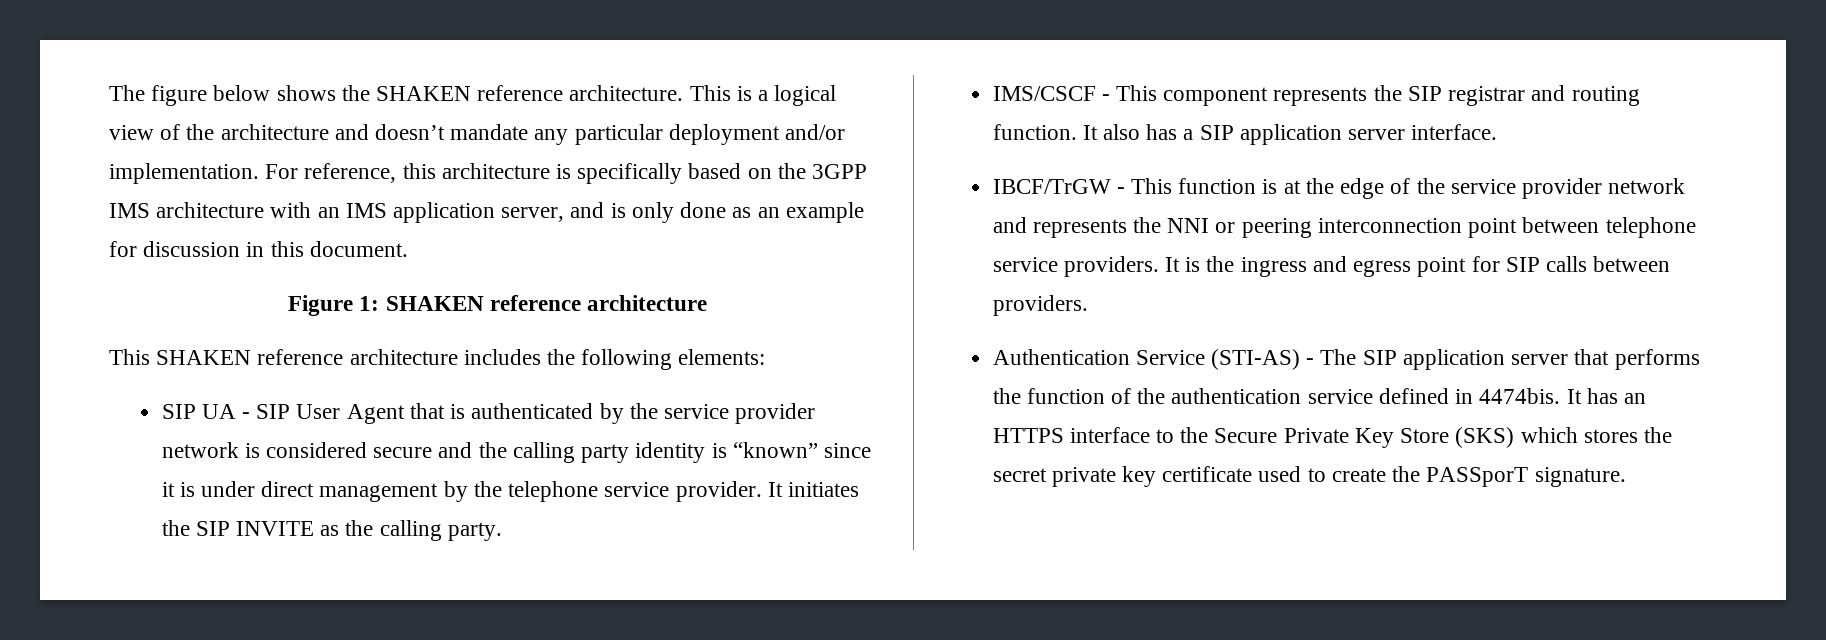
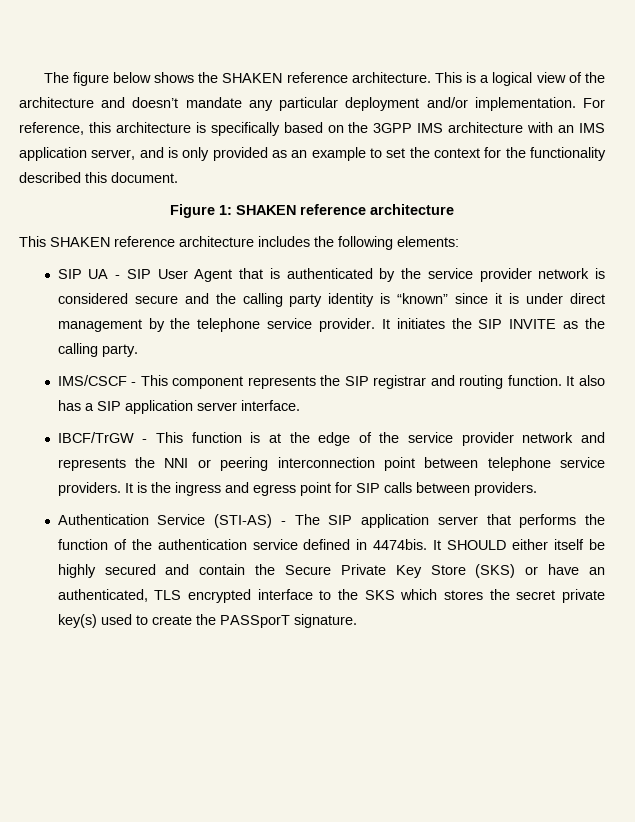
- For reference, this architecture is specifically based on the 3GPP IMS architecture with an IMS application server, and is only done as an example for discussion in this document.
+ For reference, this architecture is specifically based on the 3GPP IMS architecture with an IMS application server, and is only provided as an example to set the context for the functionality described this document.
- It has an HTTPS interface to the Secure Private Key Store (SKS) which stores the secret private key certificate used to create the PASSporT signature.
+ It SHOULD either itself be highly secured and contain the Secure Private Key Store (SKS) or have an authenticated, TLS encrypted interface to the SKS which stores the secret private key(s) used to create the PASSporT signature.

